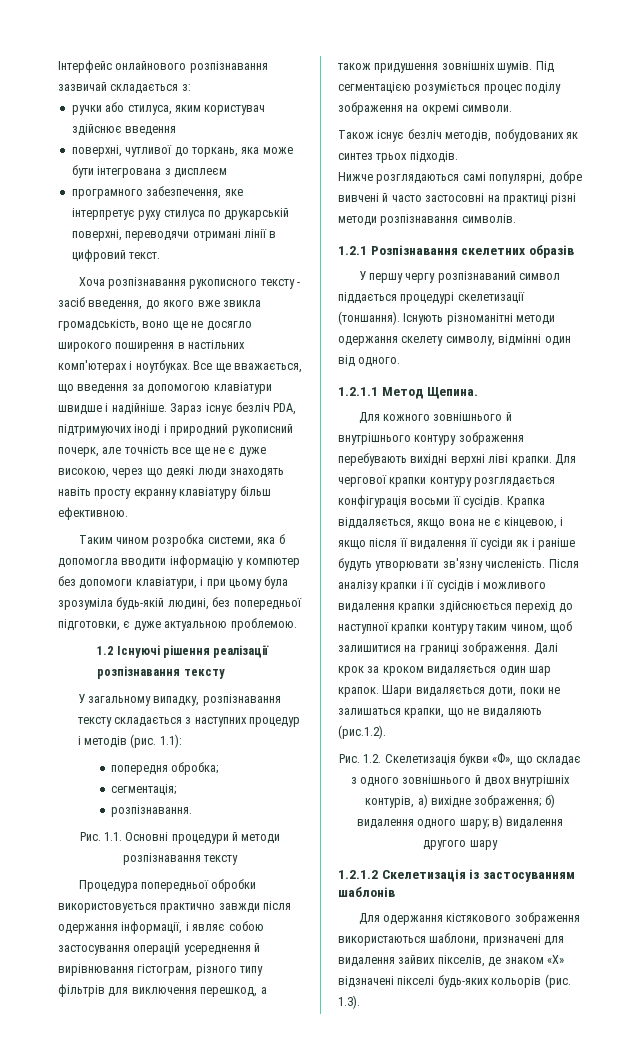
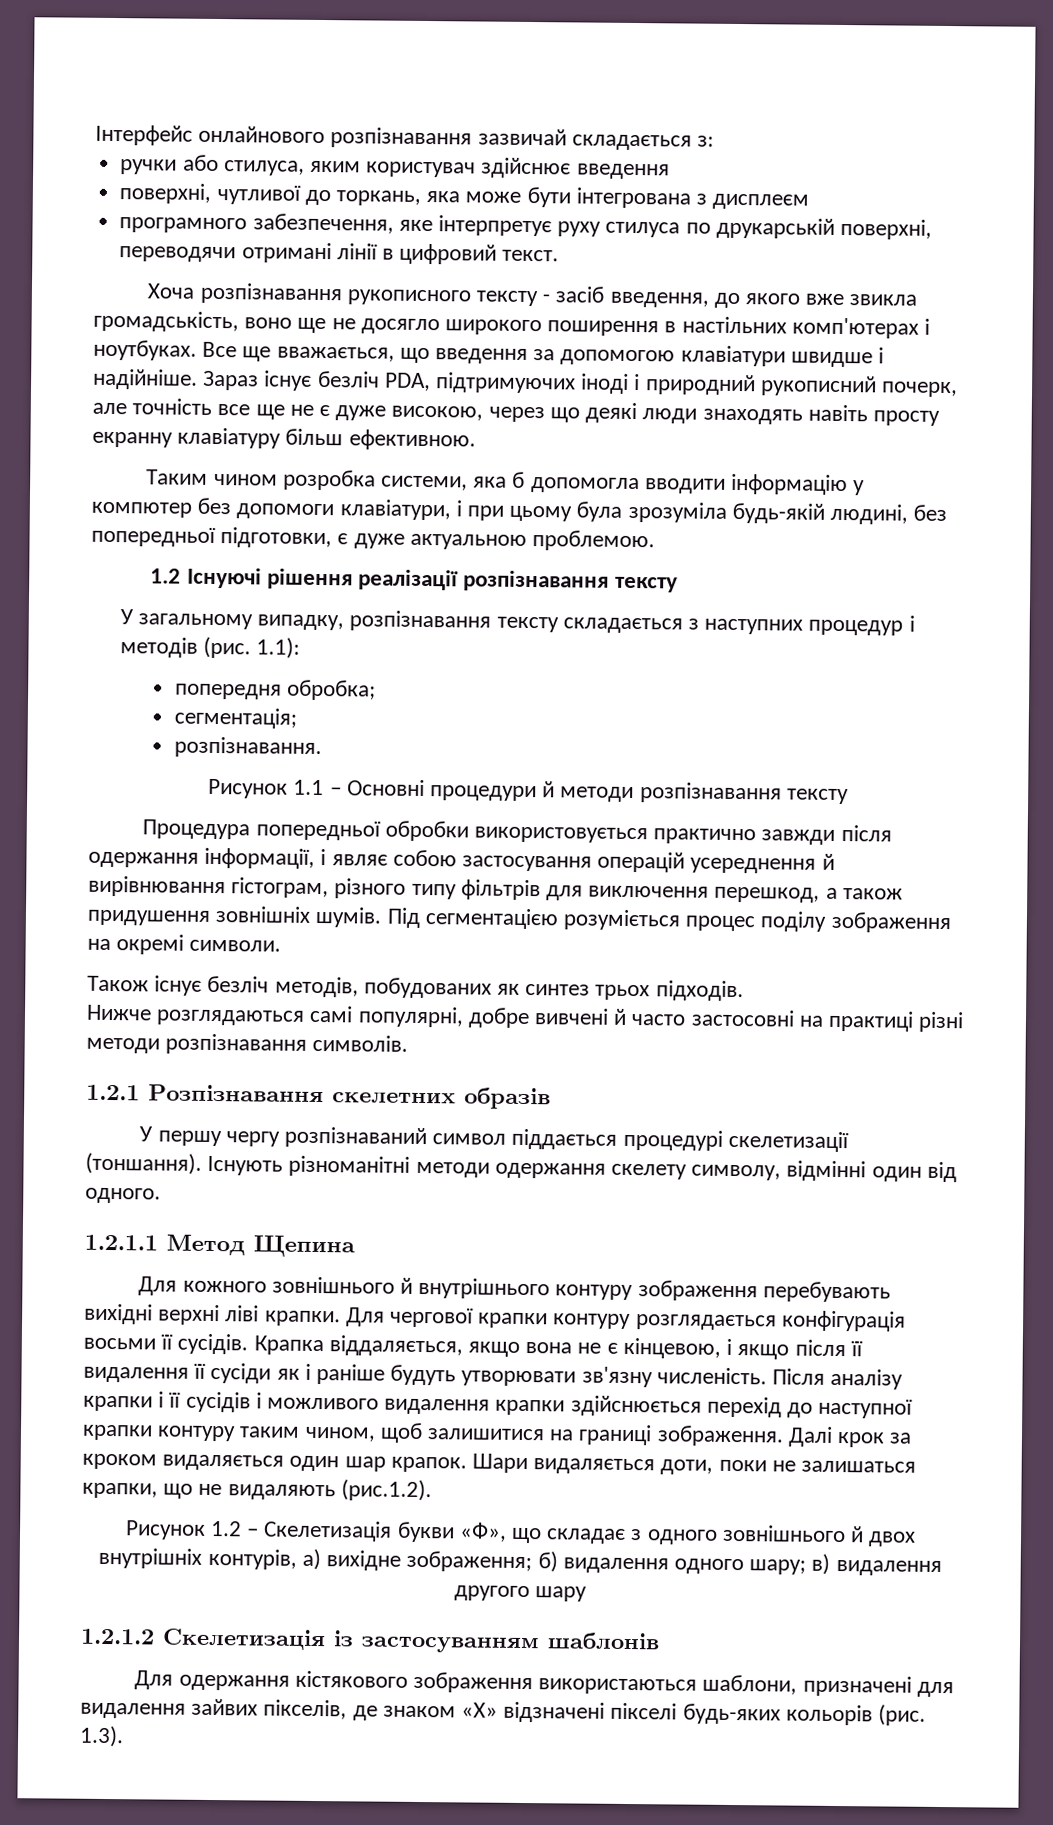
- Рис. 1.1. Основні процедури й методи розпізнавання тексту
+ Рисунок 1.1 – Основні процедури й методи розпізнавання тексту
- 1.2.1.1 Метод Щепина.
+ 1.2.1.1 Метод Щепина
- Рис. 1.2. Скелетизація букви «Ф», що складає з одного зовнішнього й двох внутрішніх контурів, а) вихідне зображення; б) видалення одного шару; в) видалення другого шару
+ Рисунок 1.2 – Скелетизація букви «Ф», що складає з одного зовнішнього й двох внутрішніх контурів, а) вихідне зображення; б) видалення одного шару; в) видалення другого шару

